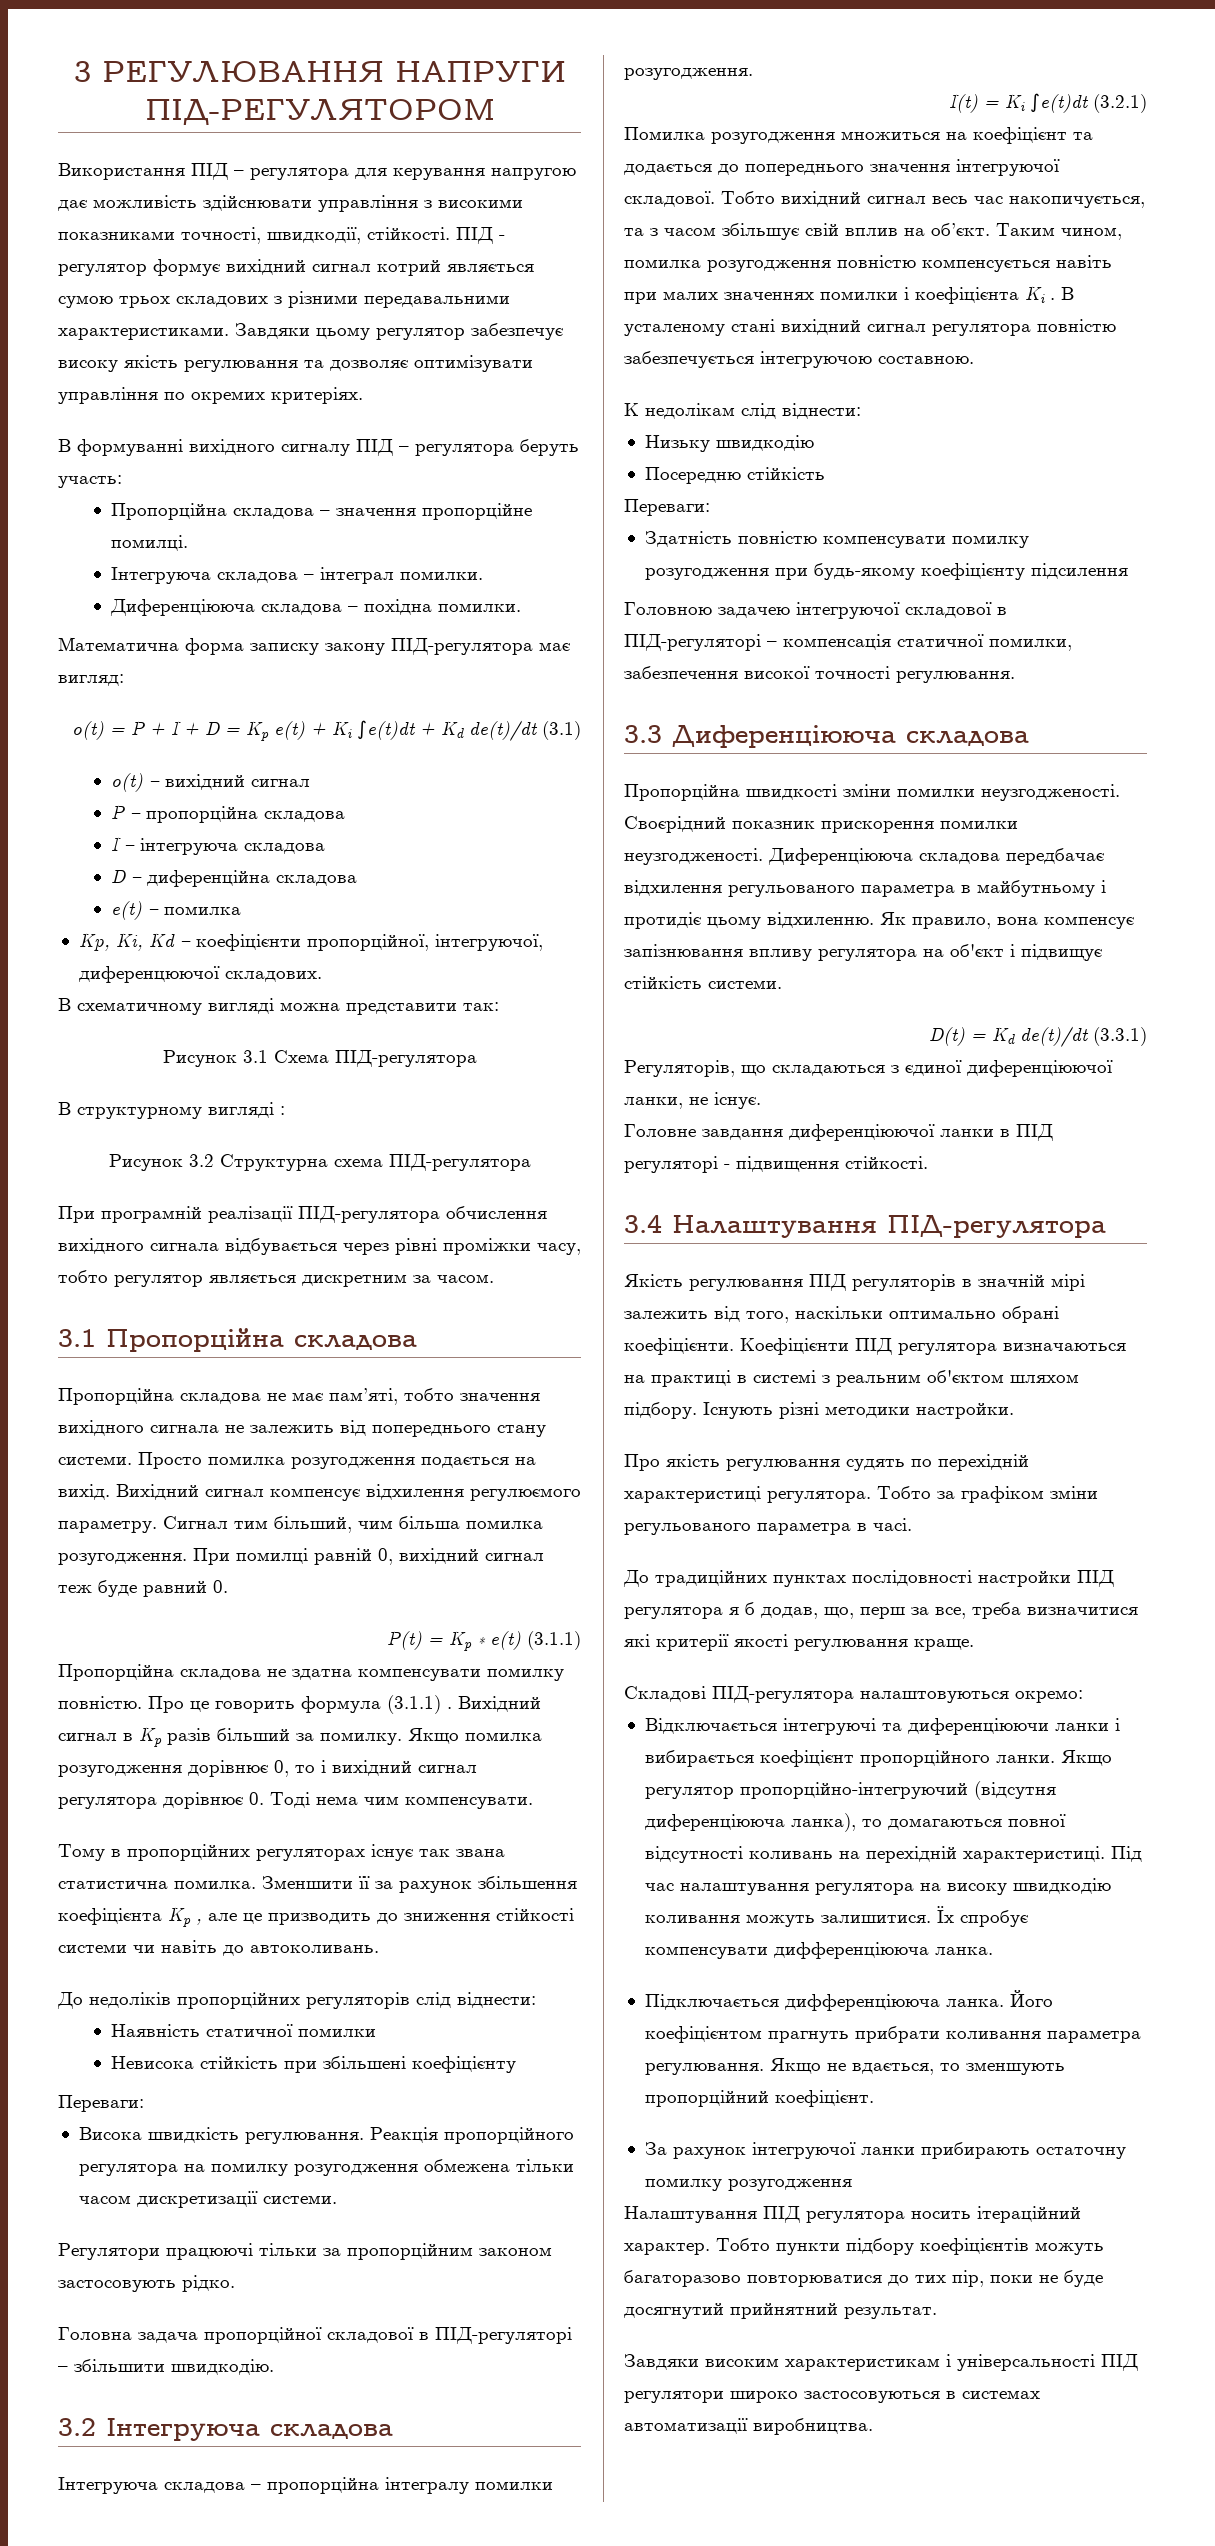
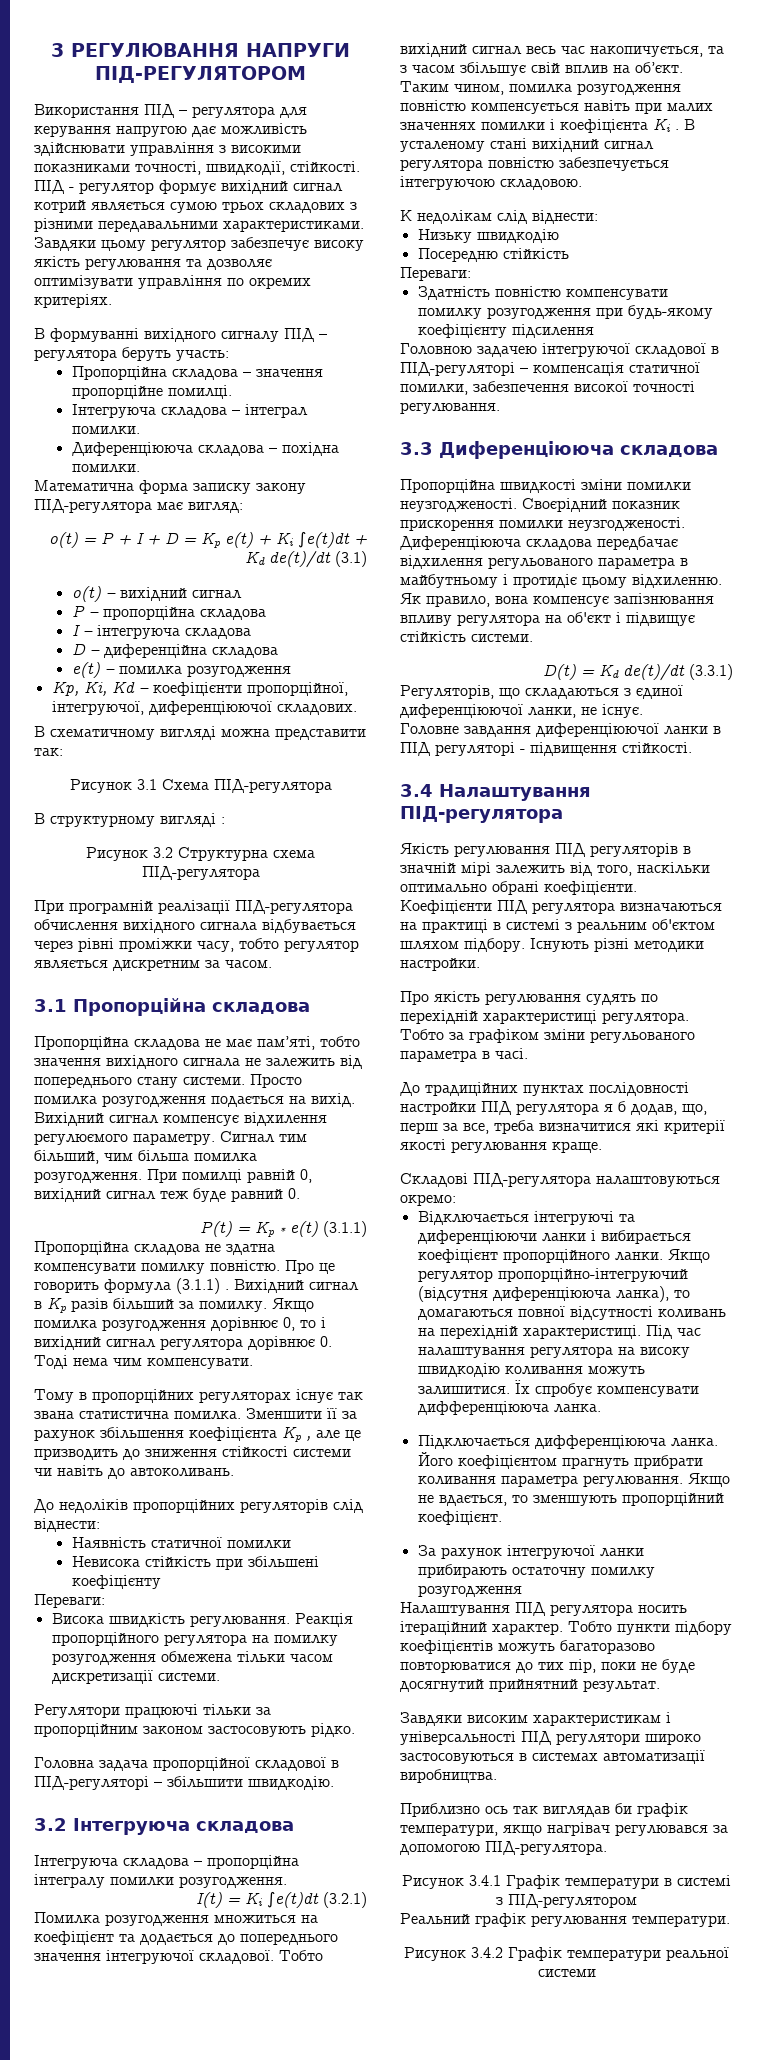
- e(t) – помилка
+ e(t) – помилка розугодження
- Kp, Ki, Kd – коефіцієнти пропорційної, інтегруючої, диференцюючої складових.
+ Kp, Ki, Kd – коефіцієнти пропорційної, інтегруючої, диференціюючої складових.
- В усталеному стані вихідний сигнал регулятора повністю забезпечується інтегруючою составною.
+ В усталеному стані вихідний сигнал регулятора повністю забезпечується інтегруючою складовою.
+ Приблизно ось так виглядав би графік температури, якщо нагрівач регулювався за допомогою ПІД-регулятора.
+ Рисунок 3.4.1 Графік температури в системі з ПІД-регулятором
+ Реальний графік регулювання температури.
+ Рисунок 3.4.2 Графік температури реальної системи

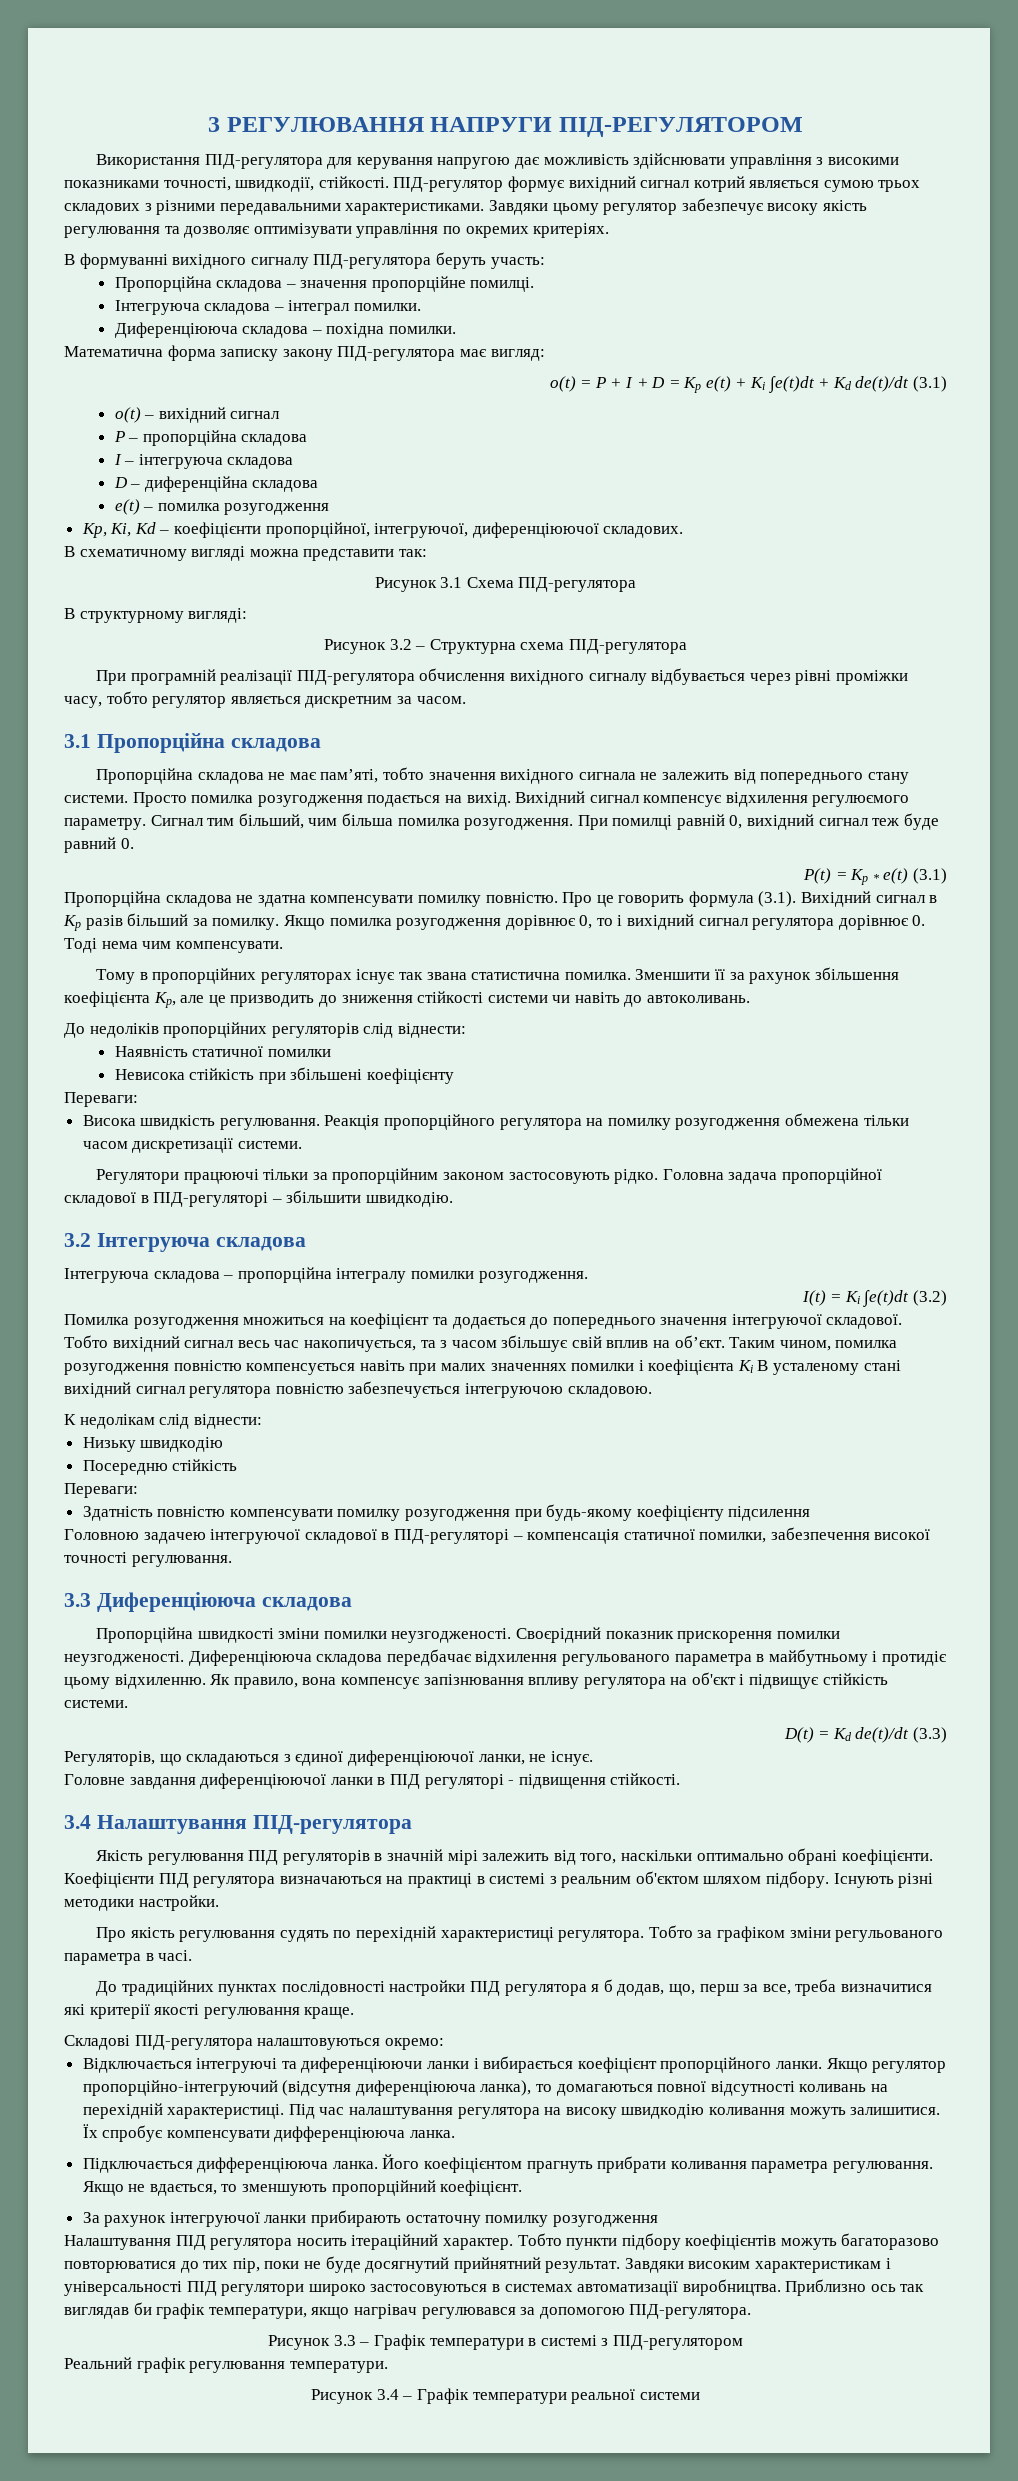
- Використання ПІД – регулятора для керування напругою дає можливість здійснювати управління з високими показниками точності, швидкодії, стійкості.
+ Використання ПІД-регулятора для керування напругою дає можливість здійснювати управління з високими показниками точності, швидкодії, стійкості.
- ПІД - регулятор формує вихідний сигнал котрий являється сумою трьох складових з різними передавальними характеристиками.
+ ПІД-регулятор формує вихідний сигнал котрий являється сумою трьох складових з різними передавальними характеристиками.
- В формуванні вихідного сигналу ПІД – регулятора беруть участь:
+ В формуванні вихідного сигналу ПІД-регулятора беруть участь:
- В структурному вигляді :
+ В структурному вигляді:
- Рисунок 3.2 Структурна схема ПІД-регулятора
+ Рисунок 3.2 ‒ Структурна схема ПІД-регулятора
- При програмній реалізації ПІД-регулятора обчислення вихідного сигнала відбувається через рівні проміжки часу, тобто регулятор являється дискретним за часом.
+ При програмній реалізації ПІД-регулятора обчислення вихідного сигналу відбувається через рівні проміжки часу, тобто регулятор являється дискретним за часом.
- P(t) = Kp * e(t) (3.1.1)
+ P(t) = Kp * e(t) (3.1)
- Про це говорить формула (3.1.1) . Вихідний сигнал в Kp разів більший за помилку.
+ Про це говорить формула (3.1). Вихідний сигнал в Kp разів більший за помилку.
- Зменшити її за рахунок збільшення коефіцієнта Kp , але це призводить до зниження стійкості системи чи навіть до автоколивань.
+ Зменшити її за рахунок збільшення коефіцієнта Kp, але це призводить до зниження стійкості системи чи навіть до автоколивань.
- Регулятори працюючі тільки за пропорційним законом застосовують рідко.
- Головна задача пропорційної складової в ПІД-регуляторі – збільшити швидкодію.
+ Регулятори працюючі тільки за пропорційним законом застосовують рідко. Головна задача пропорційної складової в ПІД-регуляторі – збільшити швидкодію.
- I(t) = Ki ∫e(t)dt (3.2.1)
+ I(t) = Ki ∫e(t)dt (3.2)
- Таким чином, помилка розугодження повністю компенсується навіть при малих значеннях помилки і коефіцієнта Ki . В усталеному стані вихідний сигнал регулятора повністю забезпечується інтегруючою складовою.
+ Таким чином, помилка розугодження повністю компенсується навіть при малих значеннях помилки і коефіцієнта Ki В усталеному стані вихідний сигнал регулятора повністю забезпечується інтегруючою складовою.
- D(t) = Kd de(t)/dt (3.3.1)
+ D(t) = Kd de(t)/dt (3.3)
- Тобто пункти підбору коефіцієнтів можуть багаторазово повторюватися до тих пір, поки не буде досягнутий прийнятний результат.
- Завдяки високим характеристикам і універсальності ПІД регулятори широко застосовуються в системах автоматизації виробництва.
- Приблизно ось так виглядав би графік температури, якщо нагрівач регулювався за допомогою ПІД-регулятора.
+ Тобто пункти підбору коефіцієнтів можуть багаторазово повторюватися до тих пір, поки не буде досягнутий прийнятний результат. Завдяки високим характеристикам і універсальності ПІД регулятори широко застосовуються в системах автоматизації виробництва. Приблизно ось так виглядав би графік температури, якщо нагрівач регулювався за допомогою ПІД-регулятора.
- Рисунок 3.4.1 Графік температури в системі з ПІД-регулятором
+ Рисунок 3.3 – Графік температури в системі з ПІД-регулятором
- Рисунок 3.4.2 Графік температури реальної системи
+ Рисунок 3.4 – Графік температури реальної системи

